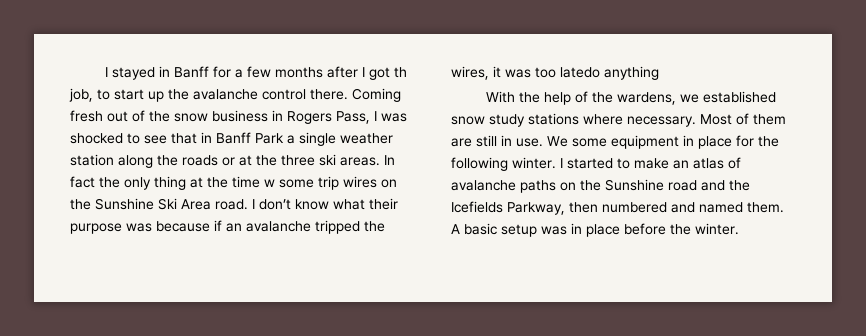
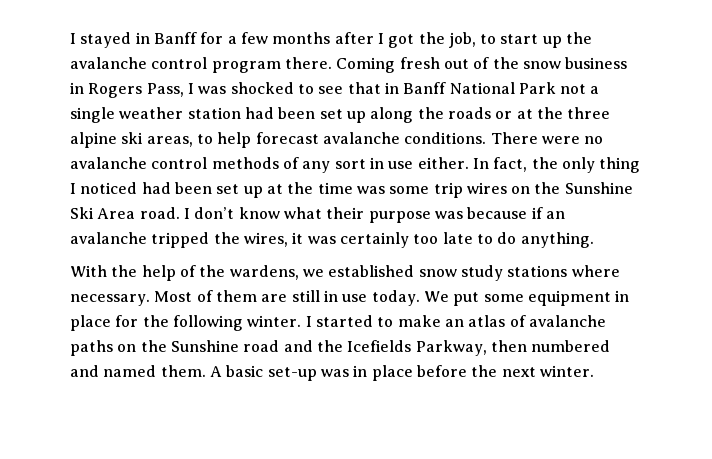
- I stayed in Banff for a few months after I got th job, to start up the avalanche control there.
+ I stayed in Banff for a few months after I got the job, to start up the avalanche control program there.
- Coming fresh out of the snow business in Rogers Pass, I was shocked to see that in Banff Park a single weather station along the roads or at the three ski areas. In fact the only thing at the time w some trip wires on the Sunshine Ski Area road.
+ Coming fresh out of the snow business in Rogers Pass, I was shocked to see that in Banff National Park not a single weather station had been set up along the roads or at the three alpine ski areas, to help forecast avalanche conditions. There were no avalanche control methods of any sort in use either. In fact, the only thing I noticed had been set up at the time was some trip wires on the Sunshine Ski Area road.
- I don’t know what their purpose was because if an avalanche tripped the wires, it was too latedo anything
+ I don’t know what their purpose was because if an avalanche tripped the wires, it was certainly too late to do anything.
- Most of them are still in use. We some equipment in place for the following winter.
+ Most of them are still in use today. We put some equipment in place for the following winter.
- A basic setup was in place before the winter.
+ A basic set-up was in place before the next winter.

